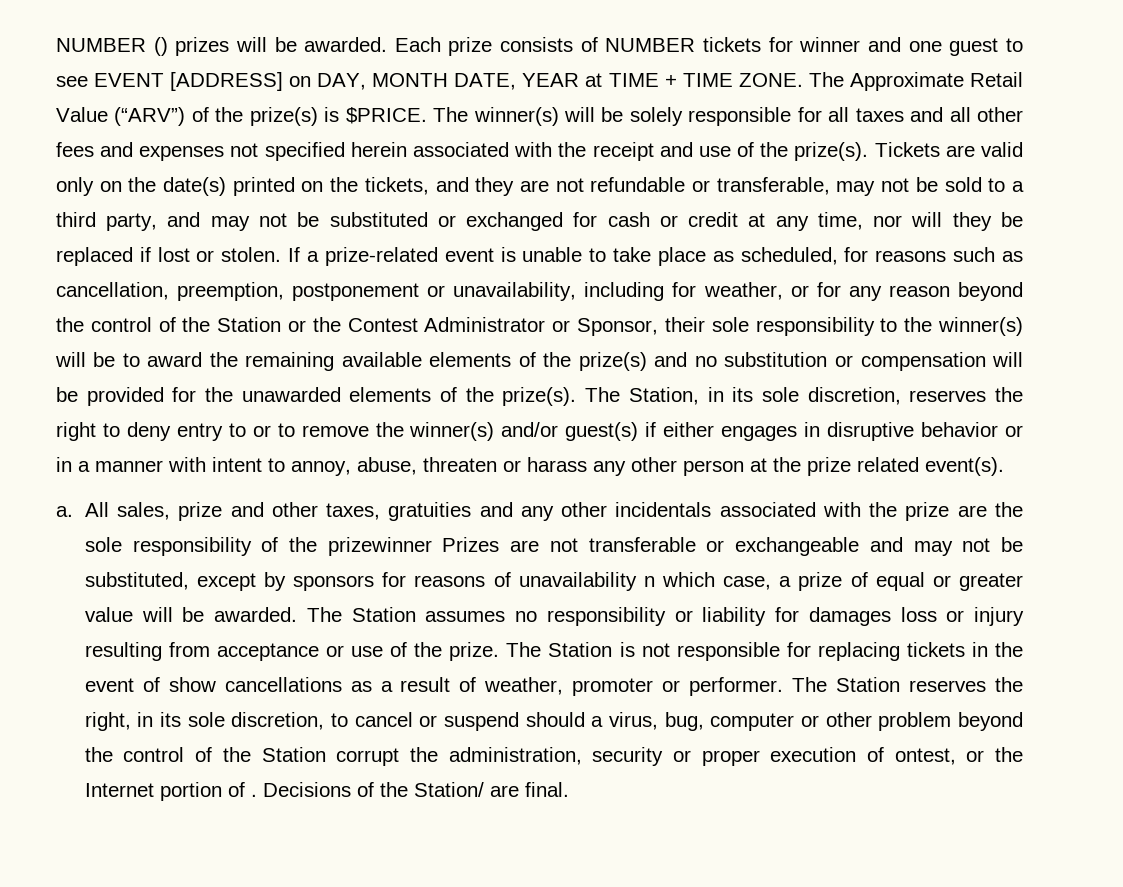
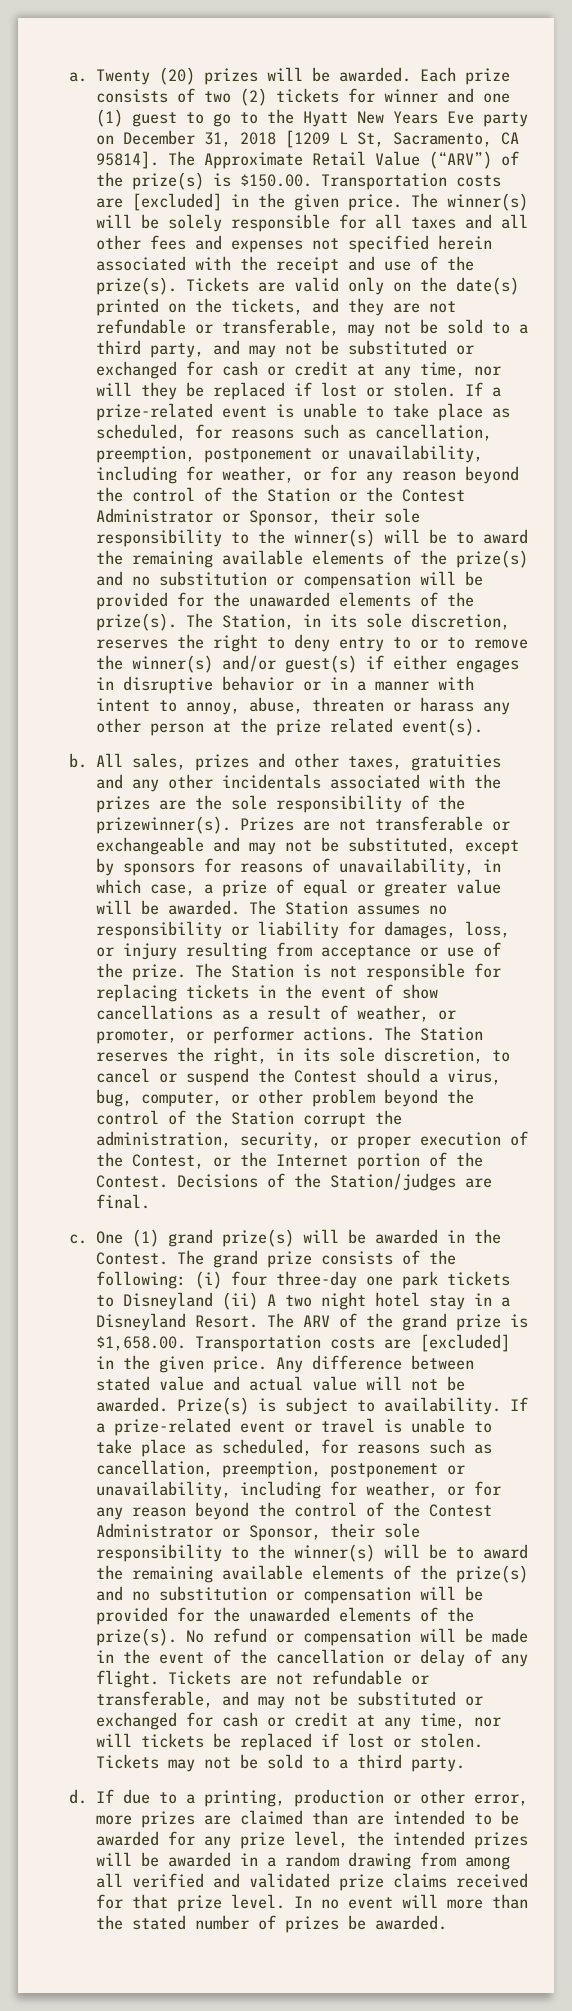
- NUMBER () prizes will be awarded.
+ a. Twenty (20) prizes will be awarded.
- Each prize consists of NUMBER tickets for winner and one guest to see EVENT [ADDRESS] on DAY, MONTH DATE, YEAR at TIME + TIME ZONE.
+ Each prize consists of two (2) tickets for winner and one (1) guest to go to the Hyatt New Years Eve party on December 31, 2018 [1209 L St, Sacramento, CA 95814].
- The Approximate Retail Value (“ARV”) of the prize(s) is $PRICE.
+ The Approximate Retail Value (“ARV”) of the prize(s) is $150.00. Transportation costs are [excluded] in the given price.
- a.
+ b.
- All sales, prize and other taxes, gratuities and any other incidentals associated with the prize are the sole responsibility of the prizewinner Prizes are not transferable or exchangeable and may not be substituted, except by sponsors for reasons of unavailability n which case, a prize of equal or greater value will be awarded.
+ All sales, prizes and other taxes, gratuities and any other incidentals associated with the prizes are the sole responsibility of the prizewinner(s). Prizes are not transferable or exchangeable and may not be substituted, except by sponsors for reasons of unavailability, in which case, a prize of equal or greater value will be awarded.
- The Station assumes no responsibility or liability for damages loss or injury resulting from acceptance or use of the prize.
+ The Station assumes no responsibility or liability for damages, loss, or injury resulting from acceptance or use of the prize.
- The Station is not responsible for replacing tickets in the event of show cancellations as a result of weather, promoter or performer.
+ The Station is not responsible for replacing tickets in the event of show cancellations as a result of weather, or promoter, or performer actions.
- The Station reserves the right, in its sole discretion, to cancel or suspend should a virus, bug, computer or other problem beyond the control of the Station corrupt the administration, security or proper execution of ontest, or the Internet portion of .
+ The Station reserves the right, in its sole discretion, to cancel or suspend the Contest should a virus, bug, computer, or other problem beyond the control of the Station corrupt the administration, security, or proper execution of the Contest, or the Internet portion of the Contest.
- Decisions of the Station/ are final.
+ Decisions of the Station/judges are final.
+ c. One (1) grand prize(s) will be awarded in the Contest. The grand prize consists of the following: (i) four three-day one park tickets to Disneyland (ii) A two night hotel stay in a Disneyland Resort. The ARV of the grand prize is $1,658.00. Transportation costs are [excluded] in the given price. Any difference between stated value and actual value will not be awarded. Prize(s) is subject to availability. If a prize-related event or travel is unable to take place as scheduled, for reasons such as cancellation, preemption, postponement or unavailability, including for weather, or for any reason beyond the control of the Contest Administrator or Sponsor, their sole responsibility to the winner(s) will be to award the remaining available elements of the prize(s) and no substitution or compensation will be provided for the unawarded elements of the prize(s). No refund or compensation will be made in the event of the cancellation or delay of any flight. Tickets are not refundable or transferable, and may not be substituted or exchanged for cash or credit at any time, nor will tickets be replaced if lost or stolen. Tickets may not be sold to a third party.
+ d. If due to a printing, production or other error, more prizes are claimed than are intended to be awarded for any prize level, the intended prizes will be awarded in a random drawing from among all verified and validated prize claims received for that prize level. In no event will more than the stated number of prizes be awarded.

